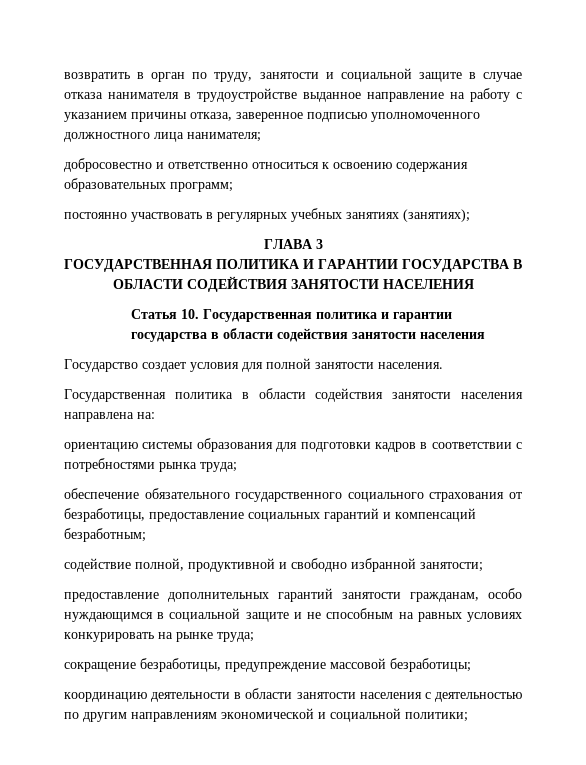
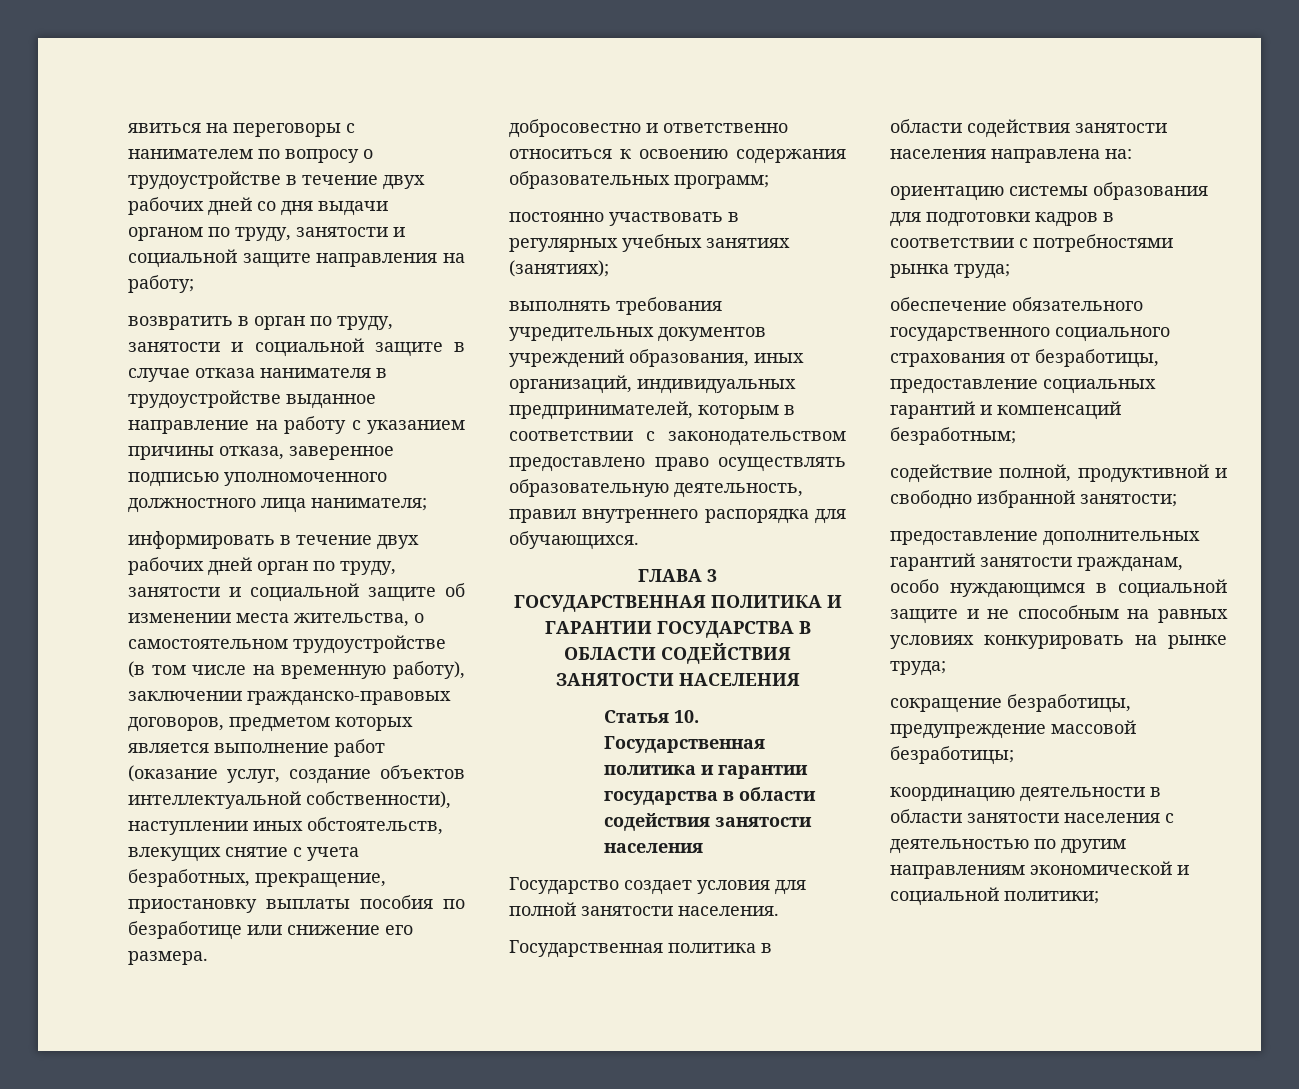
+ явиться на переговоры с нанимателем по вопросу о трудоустройстве в течение двух рабочих дней со дня выдачи органом по труду, занятости и социальной защите направления на работу;
+ информировать в течение двух рабочих дней орган по труду, занятости и социальной защите об изменении места жительства, о самостоятельном трудоустройстве (в том числе на временную работу), заключении гражданско-правовых договоров, предметом которых является выполнение работ (оказание услуг, создание объектов интеллектуальной собственности), наступлении иных обстоятельств, влекущих снятие с учета безработных, прекращение, приостановку выплаты пособия по безработице или снижение его размера.
+ выполнять требования учредительных документов учреждений образования, иных организаций, индивидуальных предпринимателей, которым в соответствии с законодательством предоставлено право осуществлять образовательную деятельность, правил внутреннего распорядка для обучающихся.

